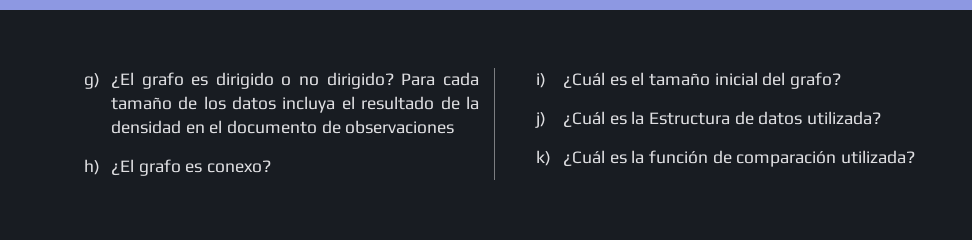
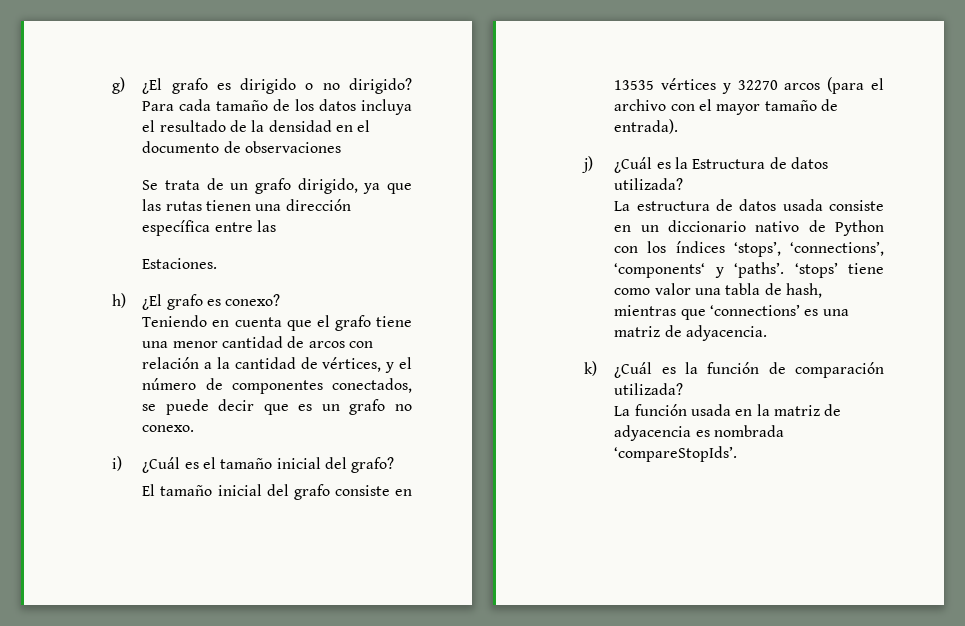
+ Se trata de un grafo dirigido, ya que las rutas tienen una dirección específica entre las
+ Estaciones.
+ Teniendo en cuenta que el grafo tiene una menor cantidad de arcos con relación a la cantidad de vértices, y el número de componentes conectados, se puede decir que es un grafo no conexo.
+ El tamaño inicial del grafo consiste en 13535 vértices y 32270 arcos (para el archivo con el mayor tamaño de entrada).
+ La estructura de datos usada consiste en un diccionario nativo de Python con los índices ‘stops’, ‘connections’, ‘components‘ y ‘paths’. ‘stops’ tiene como valor una tabla de hash, mientras que ‘connections’ es una matriz de adyacencia.
+ La función usada en la matriz de adyacencia es nombrada ‘compareStopIds’.

